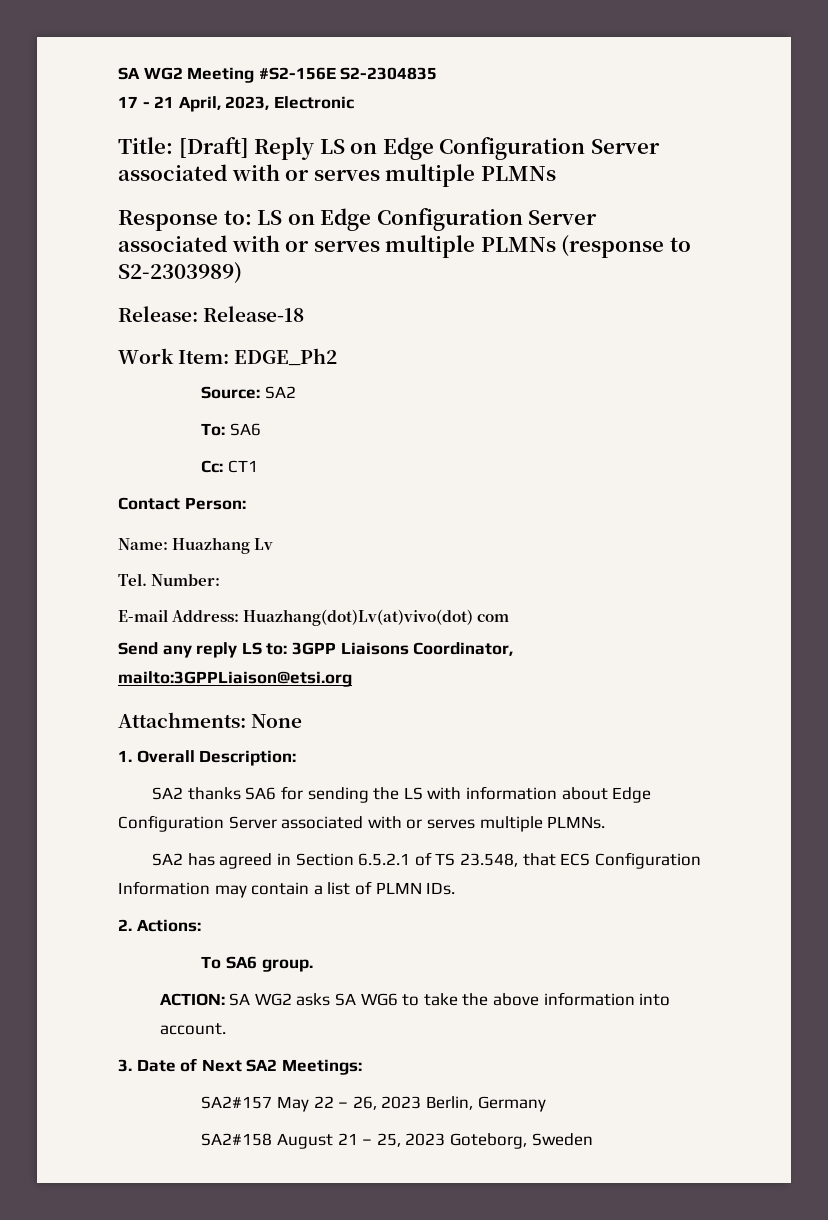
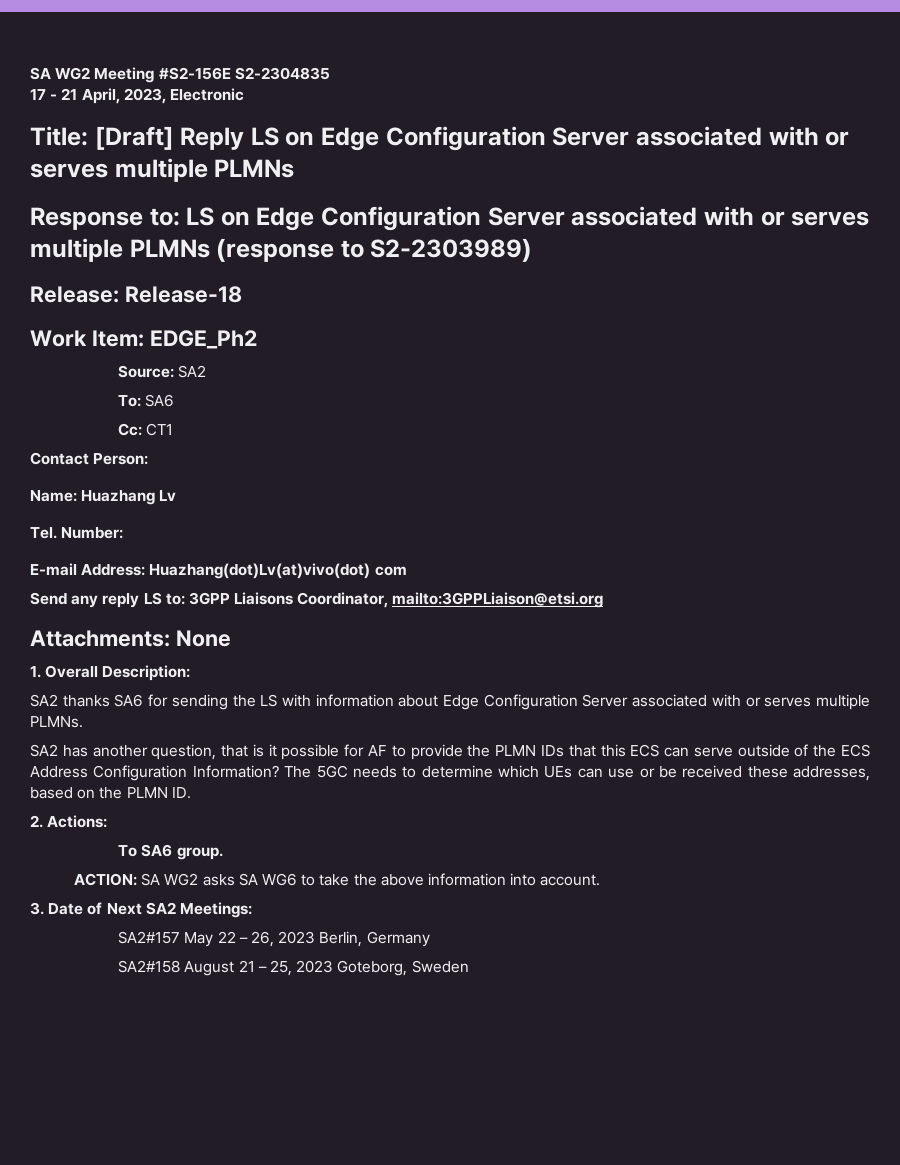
- SA2 has agreed in Section 6.5.2.1 of TS 23.548, that ECS Configuration Information may contain a list of PLMN IDs.
+ SA2 has another question, that is it possible for AF to provide the PLMN IDs that this ECS can serve outside of the ECS Address Configuration Information? The 5GC needs to determine which UEs can use or be received these addresses, based on the PLMN ID.

